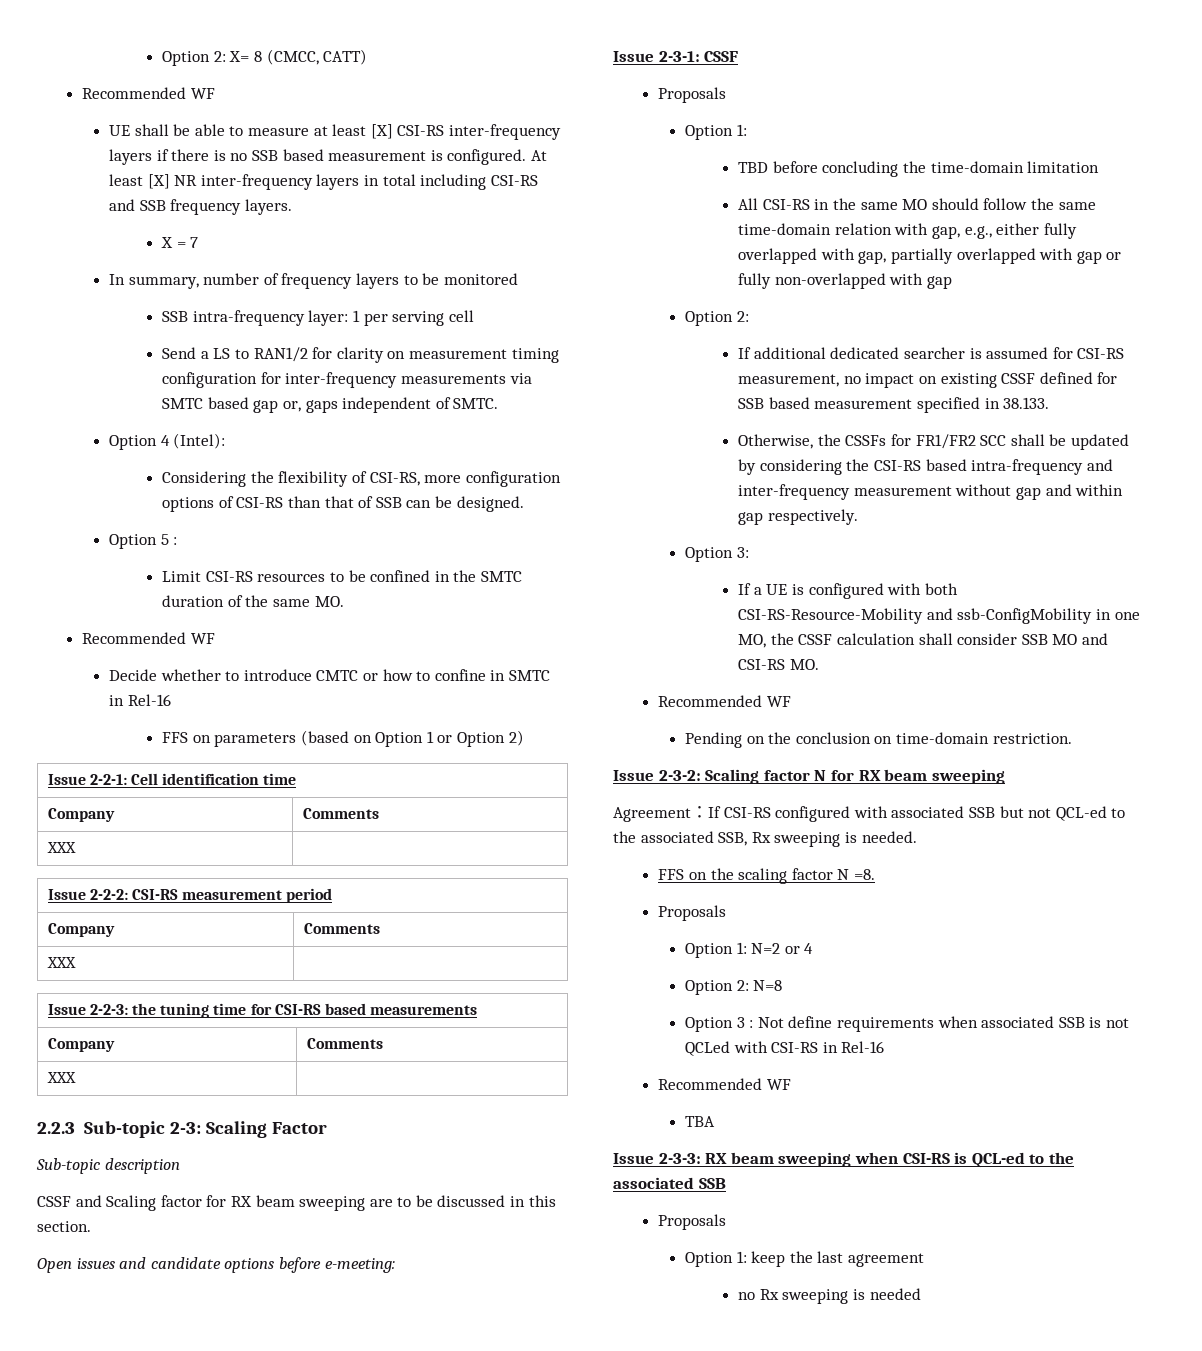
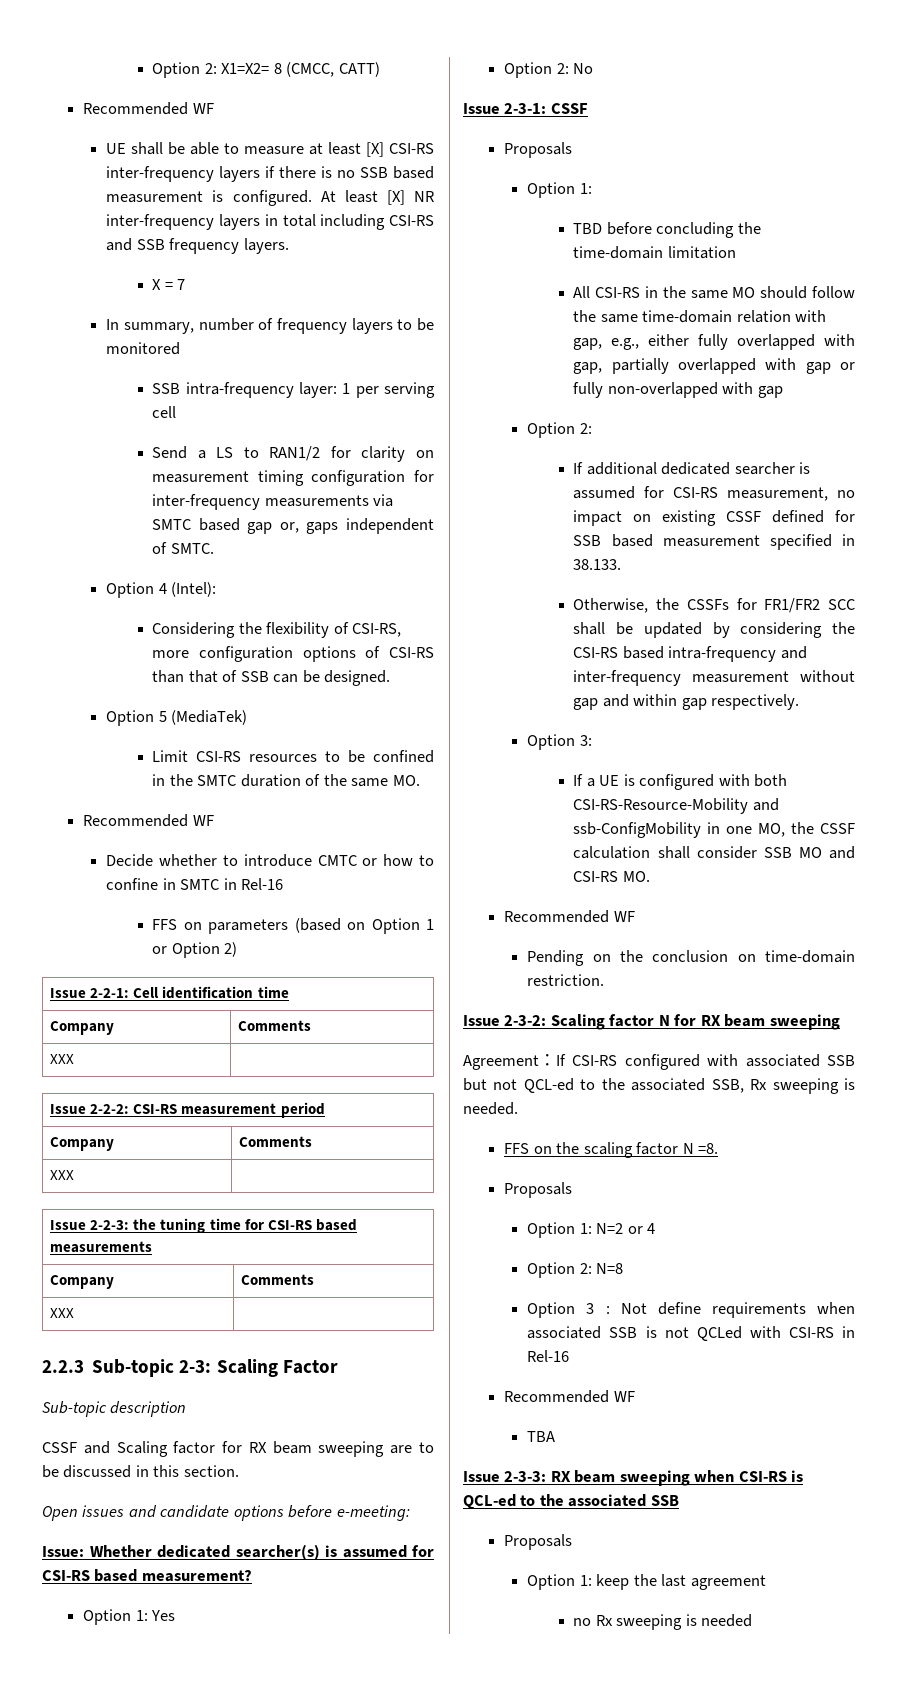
- Option 2: X= 8 (CMCC, CATT)
+ Option 2: X1=X2= 8 (CMCC, CATT)
- Option 5 :
+ Option 5 (MediaTek)
+ Issue: Whether dedicated searcher(s) is assumed for CSI-RS based measurement?
+ Option 1: Yes
+ Option 2: No

